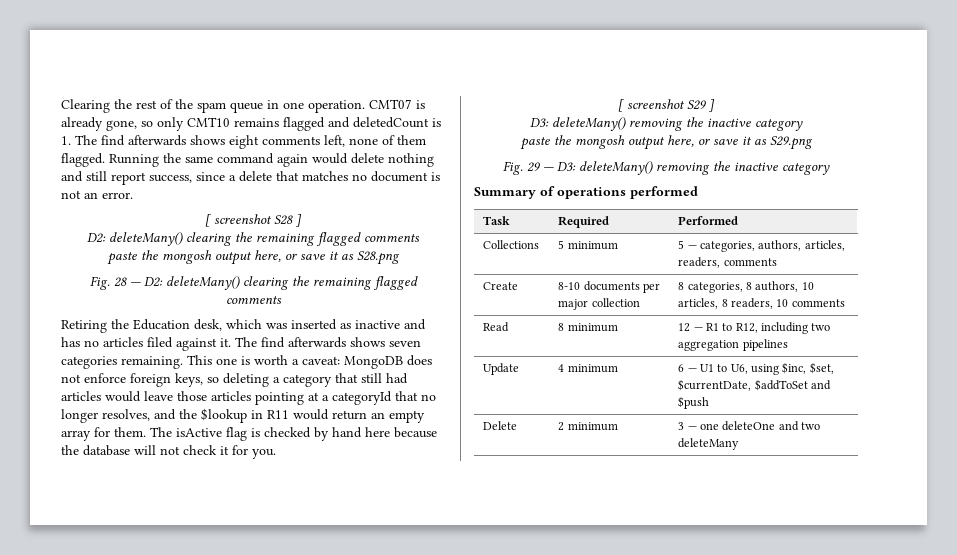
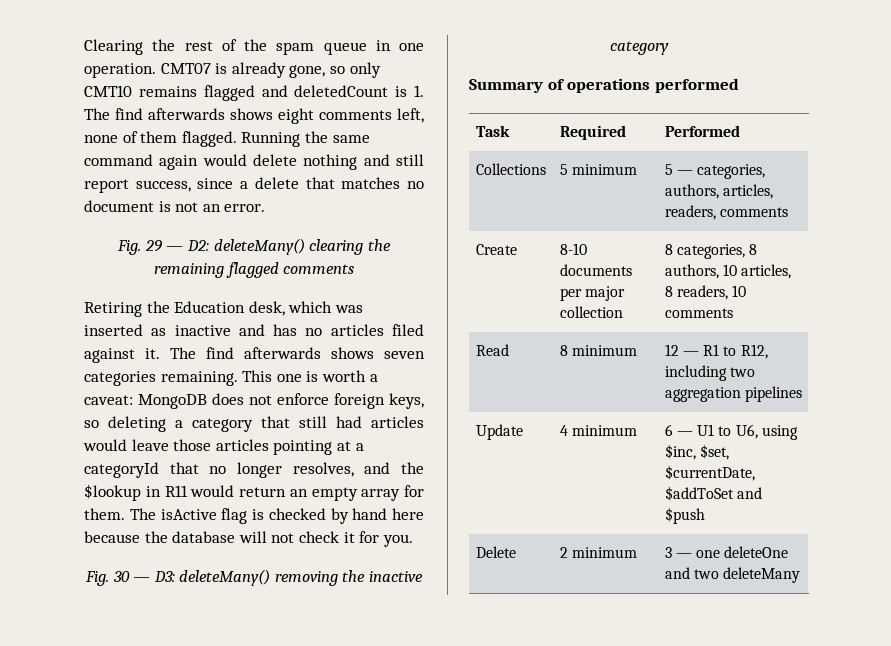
- [ screenshot S28 ]
- D2: deleteMany() clearing the remaining flagged comments
- paste the mongosh output here, or save it as S28.png
- Fig. 28 — D2: deleteMany() clearing the remaining flagged comments
+ Fig. 29 — D2: deleteMany() clearing the remaining flagged comments
- [ screenshot S29 ]
- D3: deleteMany() removing the inactive category
- paste the mongosh output here, or save it as S29.png
- Fig. 29 — D3: deleteMany() removing the inactive category
+ Fig. 30 — D3: deleteMany() removing the inactive category

